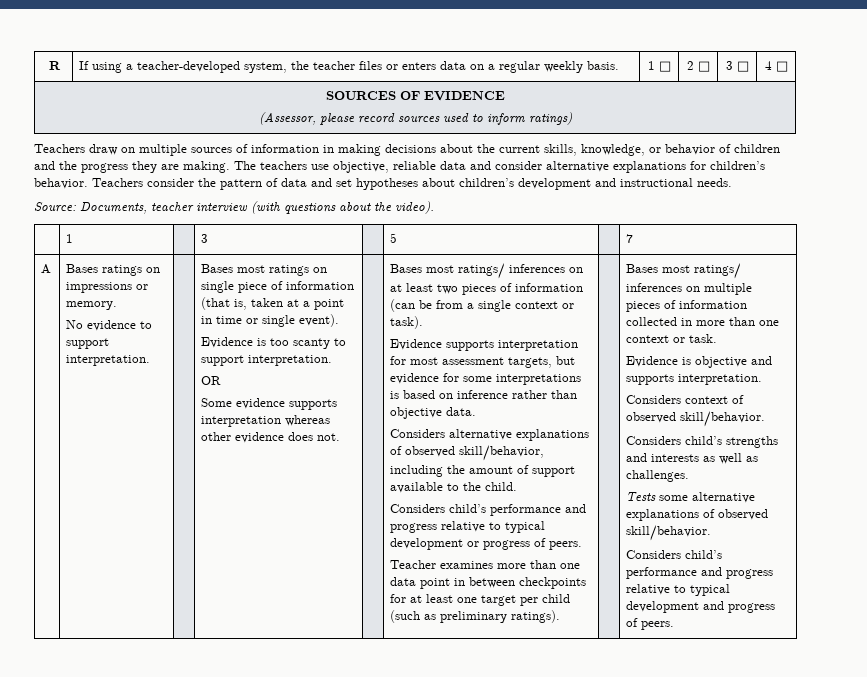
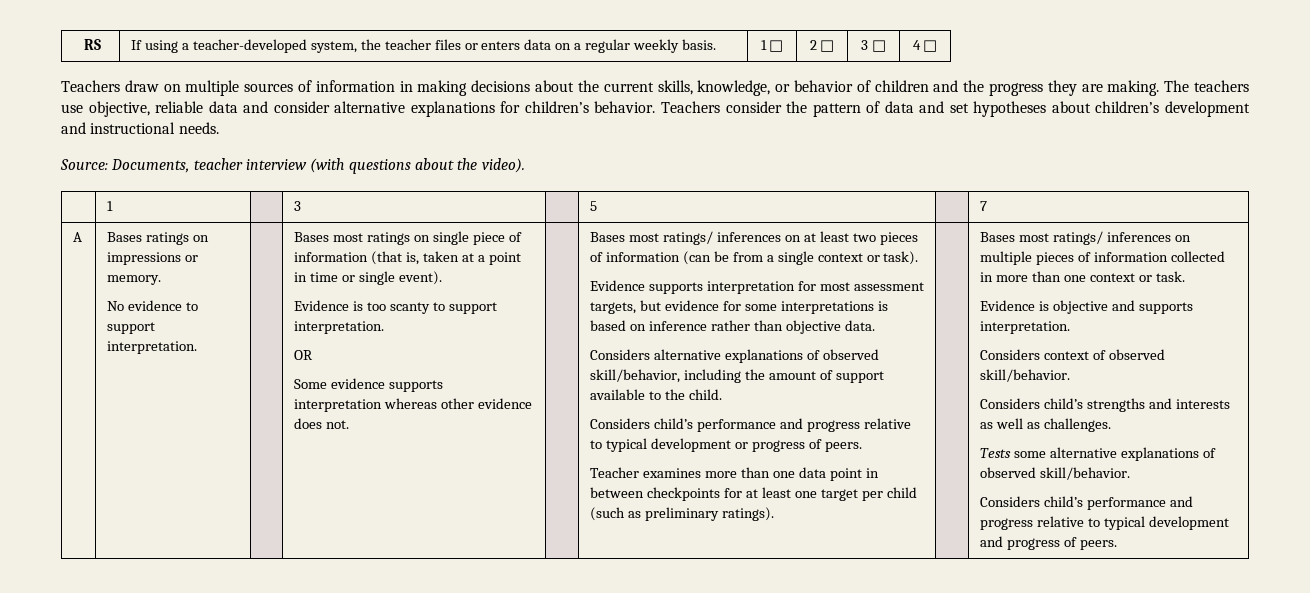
- R | If using a teacher-developed system, the teacher files or enters data on a regular weekly basis. | 1 □ | 2 □ | 3 □ | 4 □
+ RS | If using a teacher-developed system, the teacher files or enters data on a regular weekly basis. | 1 □ | 2 □ | 3 □ | 4 □
- SOURCES OF EVIDENCE
- (Assessor, please record sources used to inform ratings)

